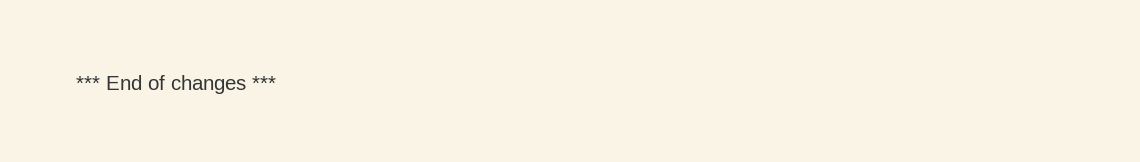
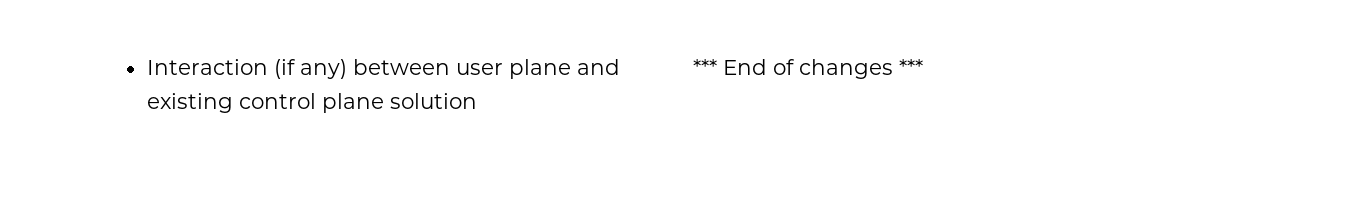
+ Interaction (if any) between user plane and existing control plane solution

